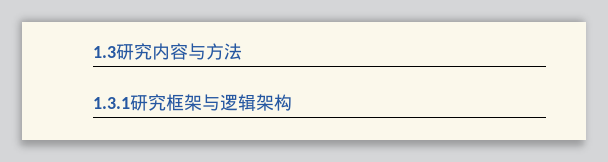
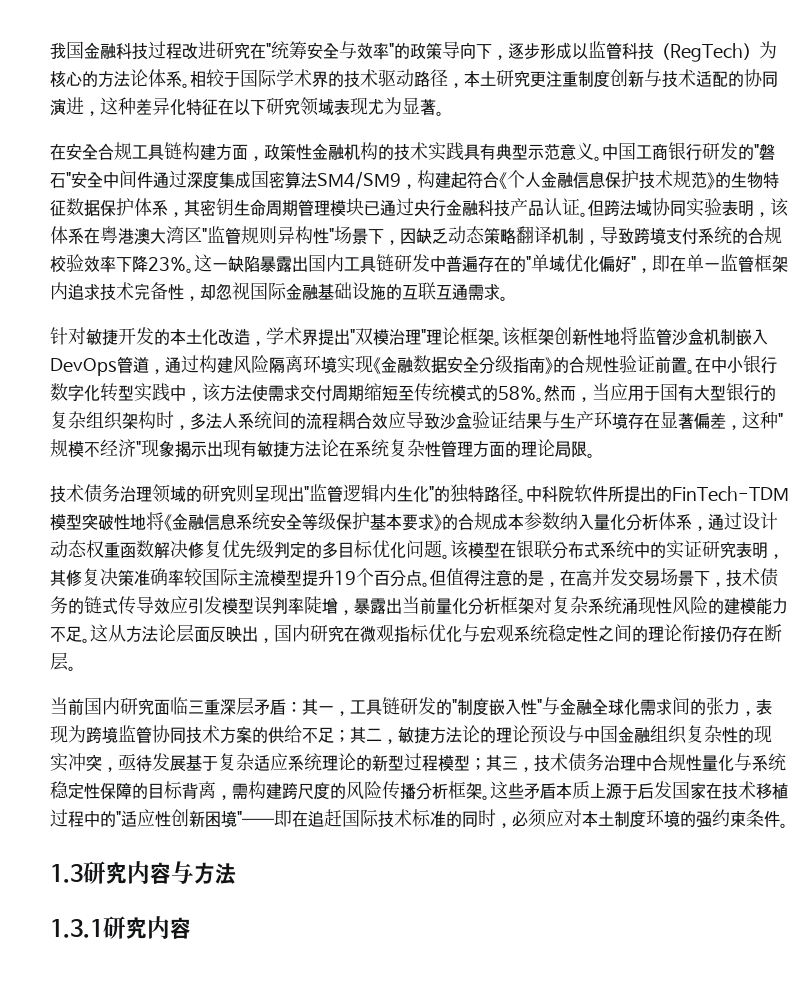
+ 我国金融科技过程改进研究在"统筹安全与效率"的政策导向下，逐步形成以监管科技（RegTech）为核心的方法论体系。相较于国际学术界的技术驱动路径，本土研究更注重制度创新与技术适配的协同演进，这种差异化特征在以下研究领域表现尤为显著。
+ 在安全合规工具链构建方面，政策性金融机构的技术实践具有典型示范意义。中国工商银行研发的"磐石"安全中间件通过深度集成国密算法SM4/SM9，构建起符合《个人金融信息保护技术规范》的生物特征数据保护体系，其密钥生命周期管理模块已通过央行金融科技产品认证。但跨法域协同实验表明，该体系在粤港澳大湾区"监管规则异构性"场景下，因缺乏动态策略翻译机制，导致跨境支付系统的合规校验效率下降23%。这一缺陷暴露出国内工具链研发中普遍存在的"单域优化偏好"，即在单一监管框架内追求技术完备性，却忽视国际金融基础设施的互联互通需求。
+ 针对敏捷开发的本土化改造，学术界提出"双模治理"理论框架。该框架创新性地将监管沙盒机制嵌入DevOps管道，通过构建风险隔离环境实现《金融数据安全分级指南》的合规性验证前置。在中小银行数字化转型实践中，该方法使需求交付周期缩短至传统模式的58%。然而，当应用于国有大型银行的复杂组织架构时，多法人系统间的流程耦合效应导致沙盒验证结果与生产环境存在显著偏差，这种"规模不经济"现象揭示出现有敏捷方法论在系统复杂性管理方面的理论局限。
+ 技术债务治理领域的研究则呈现出"监管逻辑内生化"的独特路径。中科院软件所提出的FinTech-TDM模型突破性地将《金融信息系统安全等级保护基本要求》的合规成本参数纳入量化分析体系，通过设计动态权重函数解决修复优先级判定的多目标优化问题。该模型在银联分布式系统中的实证研究表明，其修复决策准确率较国际主流模型提升19个百分点。但值得注意的是，在高并发交易场景下，技术债务的链式传导效应引发模型误判率陡增，暴露出当前量化分析框架对复杂系统涌现性风险的建模能力不足。这从方法论层面反映出，国内研究在微观指标优化与宏观系统稳定性之间的理论衔接仍存在断层。
+ 当前国内研究面临三重深层矛盾：其一，工具链研发的"制度嵌入性"与金融全球化需求间的张力，表现为跨境监管协同技术方案的供给不足；其二，敏捷方法论的理论预设与中国金融组织复杂性的现实冲突，亟待发展基于复杂适应系统理论的新型过程模型；其三，技术债务治理中合规性量化与系统稳定性保障的目标背离，需构建跨尺度的风险传播分析框架。这些矛盾本质上源于后发国家在技术移植过程中的"适应性创新困境"——即在追赶国际技术标准的同时，必须应对本土制度环境的强约束条件。
- 1.3.1研究框架与逻辑架构
+ 1.3.1研究内容

